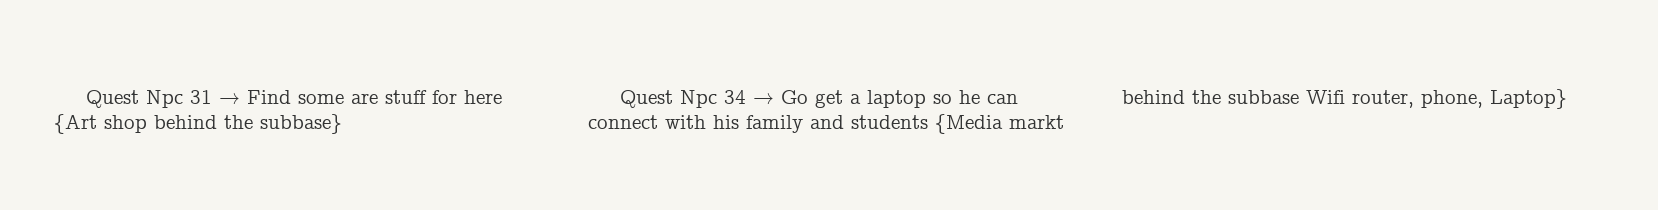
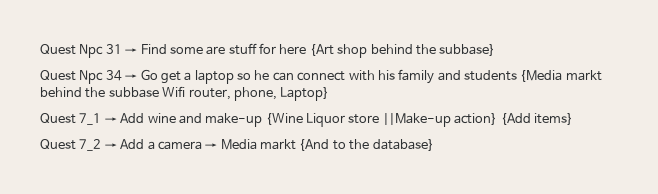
+ Quest 7_1 → Add wine and make-up {Wine Liquor store ||Make-up action} {Add items}
+ Quest 7_2 → Add a camera → Media markt {And to the database}

